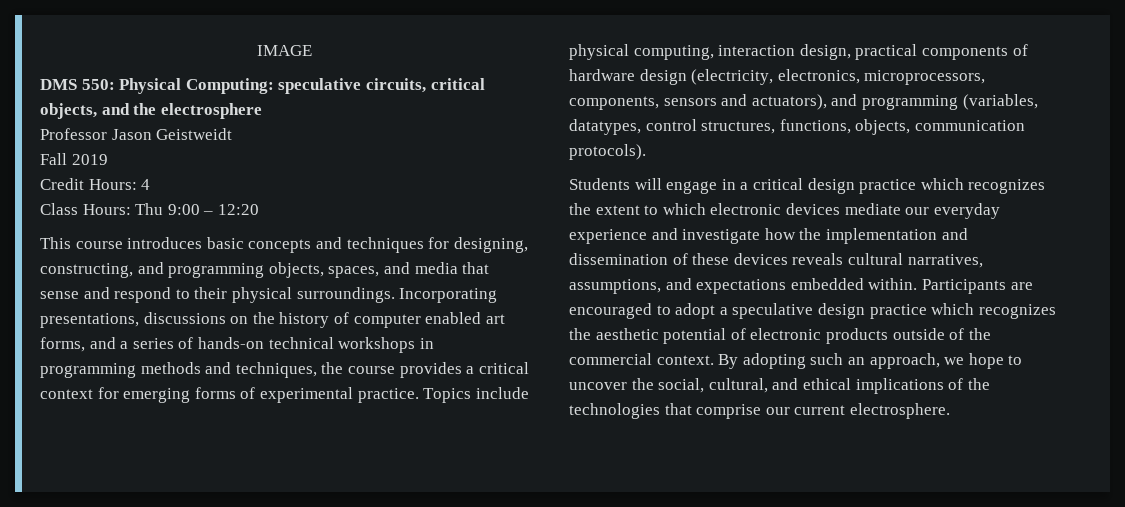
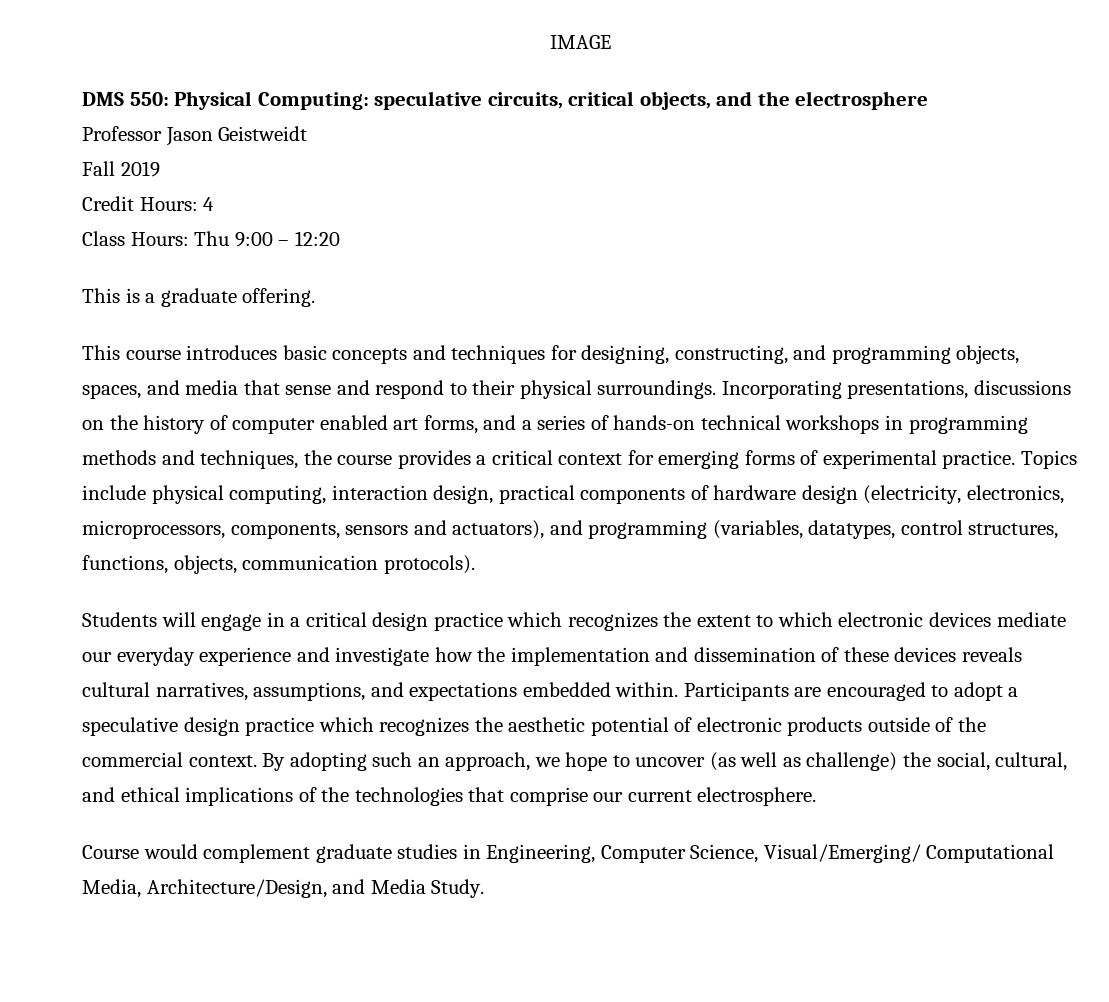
+ This is a graduate offering.
- By adopting such an approach, we hope to uncover the social, cultural, and ethical implications of the technologies that comprise our current electrosphere.
+ By adopting such an approach, we hope to uncover (as well as challenge) the social, cultural, and ethical implications of the technologies that comprise our current electrosphere.
+ Course would complement graduate studies in Engineering, Computer Science, Visual/Emerging/ Computational Media, Architecture/Design, and Media Study.

